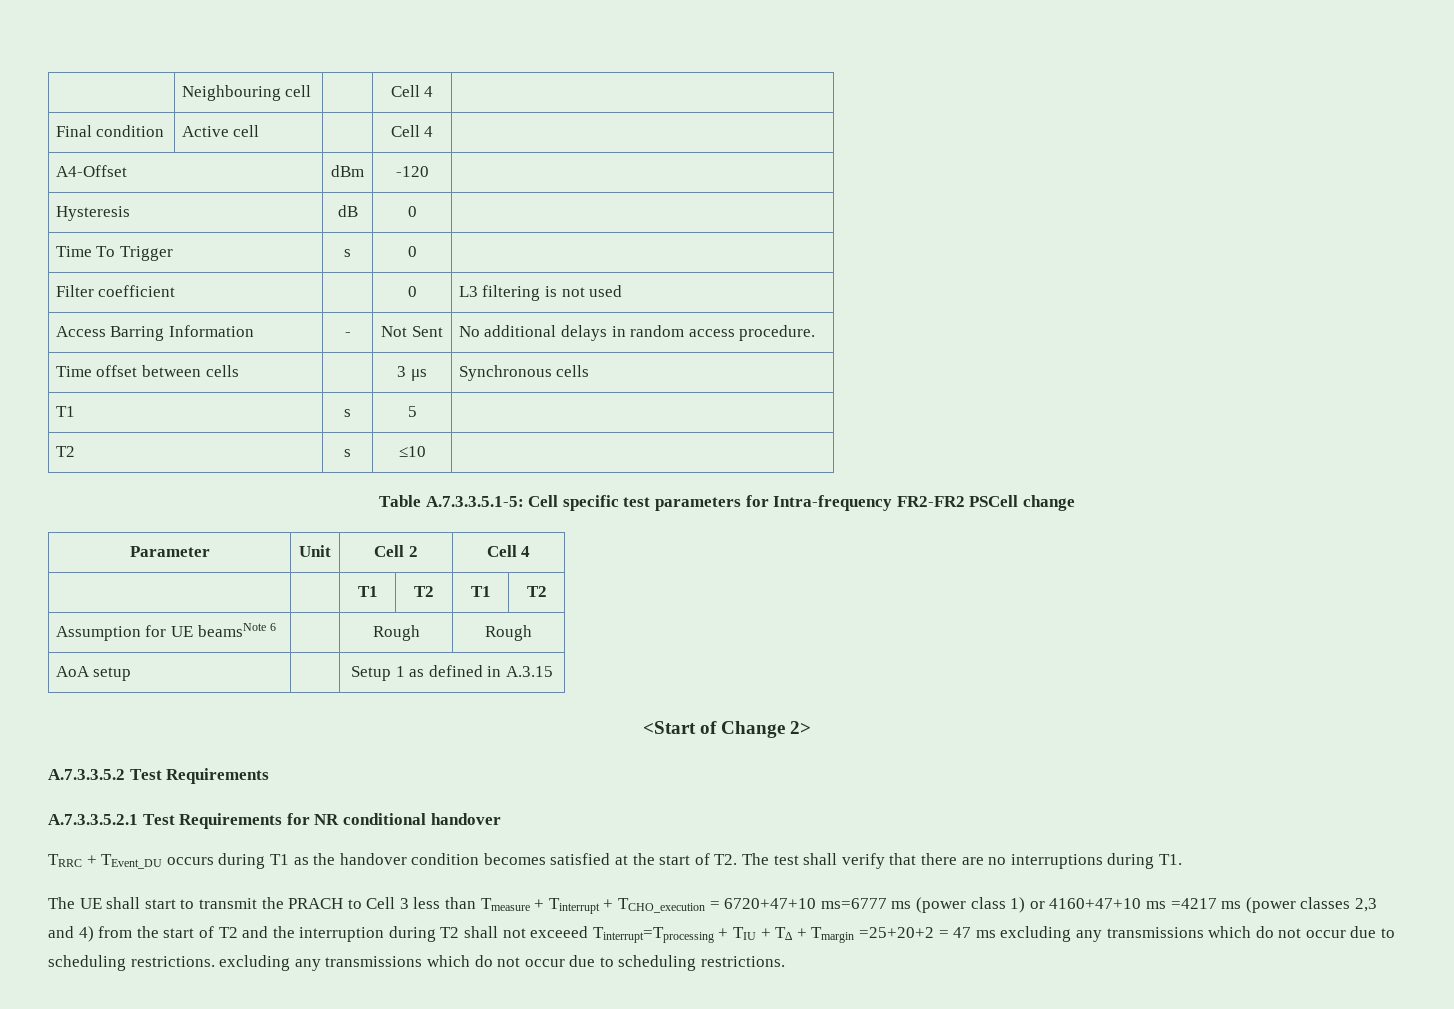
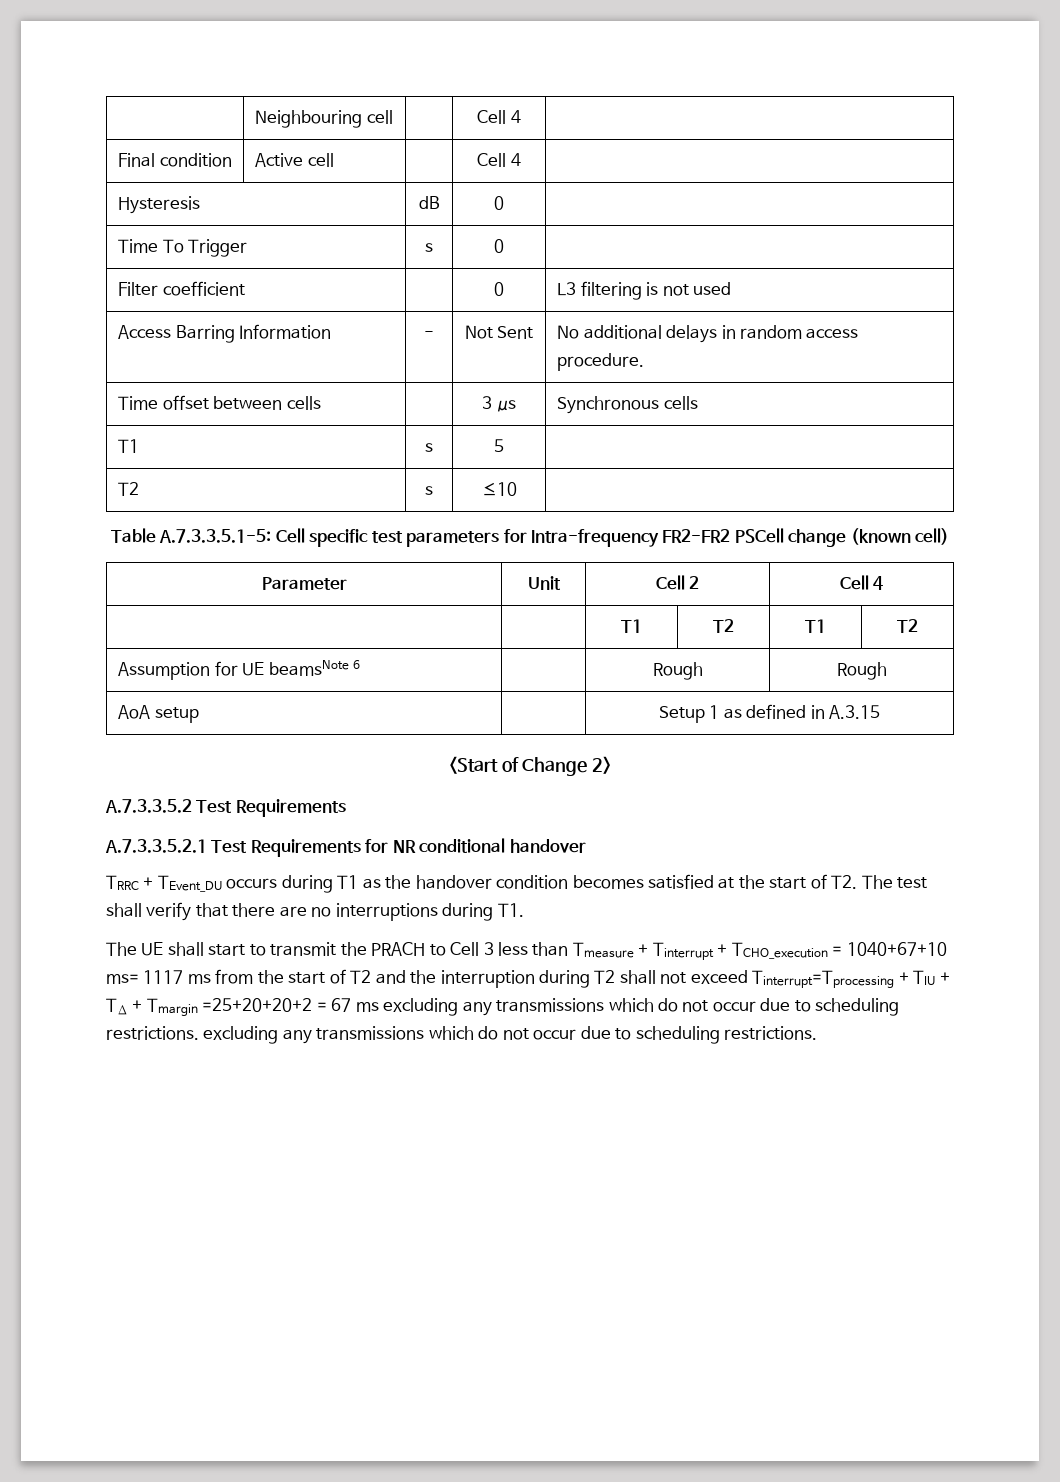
- A4-Offset | dBm | -120 |
- Table A.7.3.3.5.1-5: Cell specific test parameters for Intra-frequency FR2-FR2 PSCell change
+ Table A.7.3.3.5.1-5: Cell specific test parameters for Intra-frequency FR2-FR2 PSCell change (known cell)
- The UE shall start to transmit the PRACH to Cell 3 less than Tmeasure + Tinterrupt + TCHO_execution = 6720+47+10 ms=6777 ms (power class 1) or 4160+47+10 ms =4217 ms (power classes 2,3 and 4) from the start of T2 and the interruption during T2 shall not exceeed Tinterrupt=Tprocessing + TIU + T∆ + Tmargin =25+20+2 = 47 ms excluding any transmissions which do not occur due to scheduling restrictions. excluding any transmissions which do not occur due to scheduling restrictions.
+ The UE shall start to transmit the PRACH to Cell 3 less than Tmeasure + Tinterrupt + TCHO_execution = 1040+67+10 ms= 1117 ms from the start of T2 and the interruption during T2 shall not exceed Tinterrupt=Tprocessing + TIU + T∆ + Tmargin =25+20+20+2 = 67 ms excluding any transmissions which do not occur due to scheduling restrictions. excluding any transmissions which do not occur due to scheduling restrictions.

